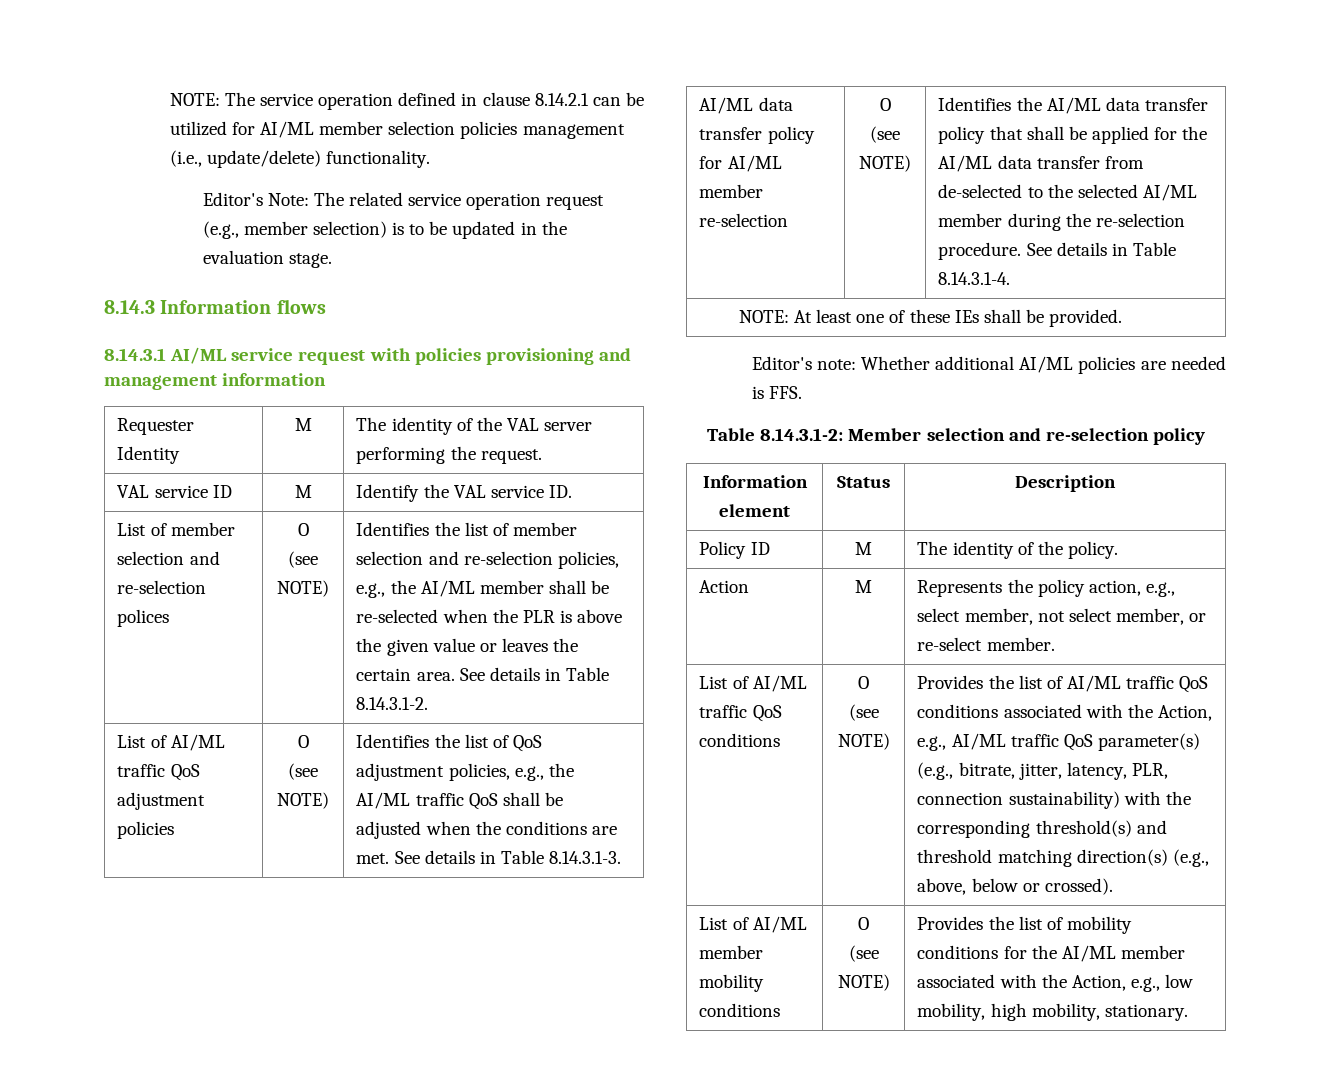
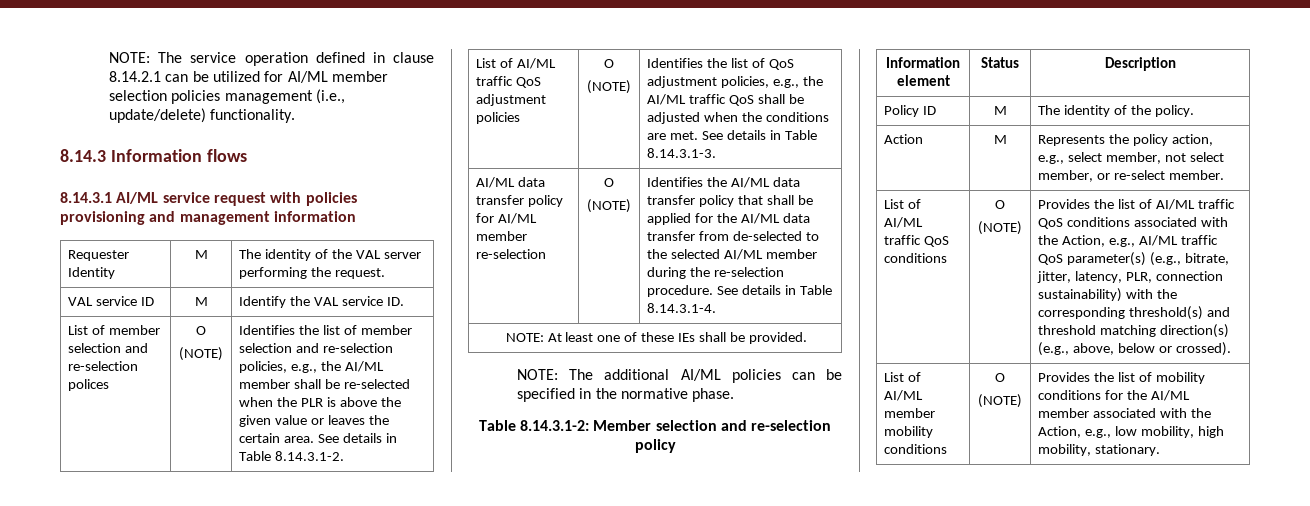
- Editor's Note: The related service operation request (e.g., member selection) is to be updated in the evaluation stage.
  List of member selection and re-selection polices | O
- (see NOTE)
+ (NOTE)
  List of AI/ML traffic QoS adjustment policies | O
- (see NOTE) | Identifies the list of QoS adjustment policies, e.g., the AI/ML traffic QoS shall be adjusted when the conditions are met. See details in Table 8.14.3.1-3.
+ (NOTE) | Identifies the list of QoS adjustment policies, e.g., the AI/ML traffic QoS shall be adjusted when the conditions are met. See details in Table 8.14.3.1-3.
  AI/ML data transfer policy for AI/ML member re-selection | O
- (see NOTE)
+ (NOTE)
- Editor's note: Whether additional AI/ML policies are needed is FFS.
+ NOTE: The additional AI/ML policies can be specified in the normative phase.
  List of AI/ML traffic QoS conditions | O
- (see NOTE)
+ (NOTE)
  List of AI/ML member mobility conditions | O
- (see NOTE) | Provides the list of mobility conditions for the AI/ML member associated with the Action, e.g., low mobility, high mobility, stationary.
+ (NOTE) | Provides the list of mobility conditions for the AI/ML member associated with the Action, e.g., low mobility, high mobility, stationary.

